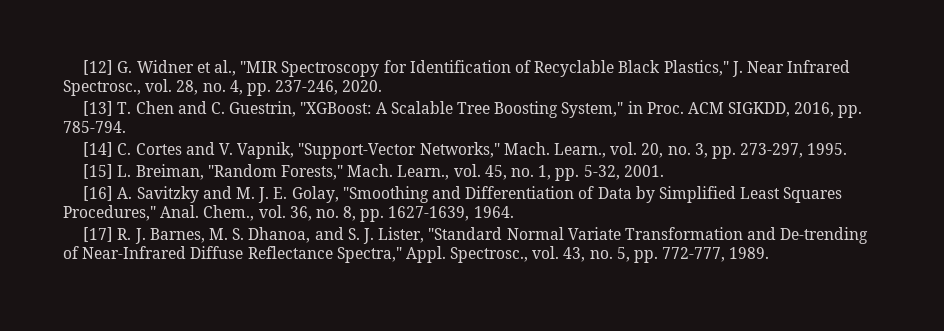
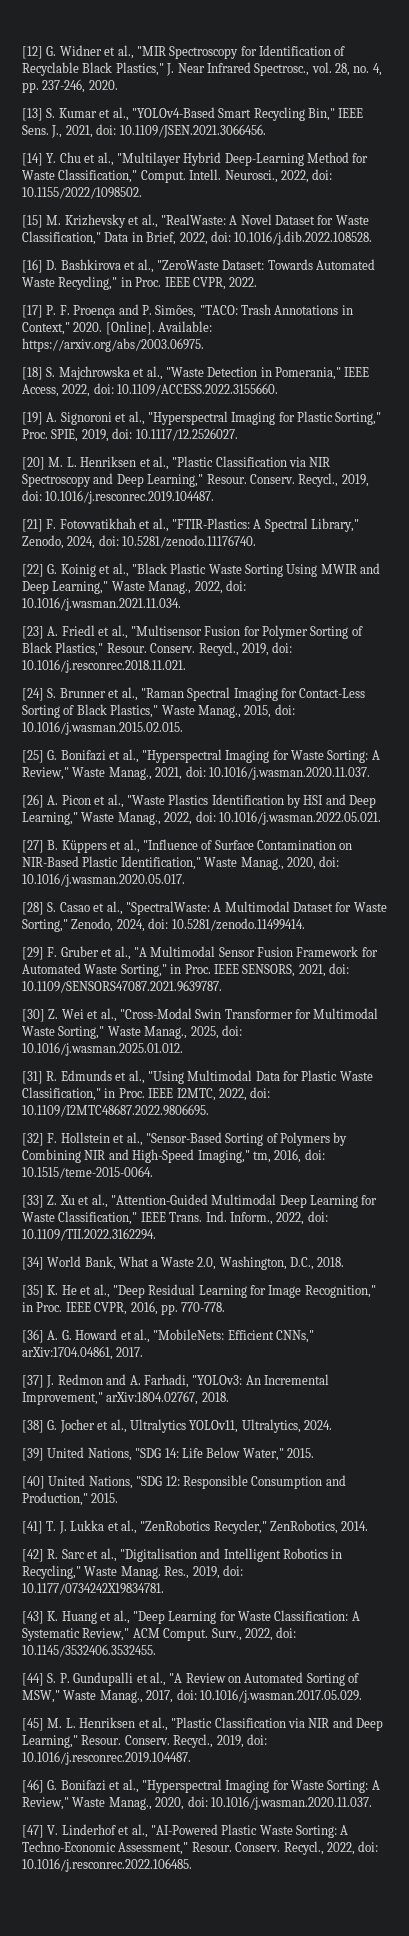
- [13] T. Chen and C. Guestrin, "XGBoost: A Scalable Tree Boosting System," in Proc. ACM SIGKDD, 2016, pp. 785-794.
- [14] C. Cortes and V. Vapnik, "Support-Vector Networks," Mach. Learn., vol. 20, no. 3, pp. 273-297, 1995.
- [15] L. Breiman, "Random Forests," Mach. Learn., vol. 45, no. 1, pp. 5-32, 2001.
- [16] A. Savitzky and M. J. E. Golay, "Smoothing and Differentiation of Data by Simplified Least Squares Procedures," Anal. Chem., vol. 36, no. 8, pp. 1627-1639, 1964.
- [17] R. J. Barnes, M. S. Dhanoa, and S. J. Lister, "Standard Normal Variate Transformation and De-trending of Near-Infrared Diffuse Reflectance Spectra," Appl. Spectrosc., vol. 43, no. 5, pp. 772-777, 1989.
+ [13] S. Kumar et al., "YOLOv4-Based Smart Recycling Bin," IEEE Sens. J., 2021, doi: 10.1109/JSEN.2021.3066456.
+ [14] Y. Chu et al., "Multilayer Hybrid Deep-Learning Method for Waste Classification," Comput. Intell. Neurosci., 2022, doi: 10.1155/2022/1098502.
+ [15] M. Krizhevsky et al., "RealWaste: A Novel Dataset for Waste Classification," Data in Brief, 2022, doi: 10.1016/j.dib.2022.108528.
+ [16] D. Bashkirova et al., "ZeroWaste Dataset: Towards Automated Waste Recycling," in Proc. IEEE CVPR, 2022.
+ [17] P. F. Proença and P. Simões, "TACO: Trash Annotations in Context," 2020. [Online]. Available: https://arxiv.org/abs/2003.06975.
+ [18] S. Majchrowska et al., "Waste Detection in Pomerania," IEEE Access, 2022, doi: 10.1109/ACCESS.2022.3155660.
+ [19] A. Signoroni et al., "Hyperspectral Imaging for Plastic Sorting," Proc. SPIE, 2019, doi: 10.1117/12.2526027.
+ [20] M. L. Henriksen et al., "Plastic Classification via NIR Spectroscopy and Deep Learning," Resour. Conserv. Recycl., 2019, doi: 10.1016/j.resconrec.2019.104487.
+ [21] F. Fotovvatikhah et al., "FTIR-Plastics: A Spectral Library," Zenodo, 2024, doi: 10.5281/zenodo.11176740.
+ [22] G. Koinig et al., "Black Plastic Waste Sorting Using MWIR and Deep Learning," Waste Manag., 2022, doi: 10.1016/j.wasman.2021.11.034.
+ [23] A. Friedl et al., "Multisensor Fusion for Polymer Sorting of Black Plastics," Resour. Conserv. Recycl., 2019, doi: 10.1016/j.resconrec.2018.11.021.
+ [24] S. Brunner et al., "Raman Spectral Imaging for Contact-Less Sorting of Black Plastics," Waste Manag., 2015, doi: 10.1016/j.wasman.2015.02.015.
+ [25] G. Bonifazi et al., "Hyperspectral Imaging for Waste Sorting: A Review," Waste Manag., 2021, doi: 10.1016/j.wasman.2020.11.037.
+ [26] A. Picon et al., "Waste Plastics Identification by HSI and Deep Learning," Waste Manag., 2022, doi: 10.1016/j.wasman.2022.05.021.
+ [27] B. Küppers et al., "Influence of Surface Contamination on NIR-Based Plastic Identification," Waste Manag., 2020, doi: 10.1016/j.wasman.2020.05.017.
+ [28] S. Casao et al., "SpectralWaste: A Multimodal Dataset for Waste Sorting," Zenodo, 2024, doi: 10.5281/zenodo.11499414.
+ [29] F. Gruber et al., "A Multimodal Sensor Fusion Framework for Automated Waste Sorting," in Proc. IEEE SENSORS, 2021, doi: 10.1109/SENSORS47087.2021.9639787.
+ [30] Z. Wei et al., "Cross-Modal Swin Transformer for Multimodal Waste Sorting," Waste Manag., 2025, doi: 10.1016/j.wasman.2025.01.012.
+ [31] R. Edmunds et al., "Using Multimodal Data for Plastic Waste Classification," in Proc. IEEE I2MTC, 2022, doi: 10.1109/I2MTC48687.2022.9806695.
+ [32] F. Hollstein et al., "Sensor-Based Sorting of Polymers by Combining NIR and High-Speed Imaging," tm, 2016, doi: 10.1515/teme-2015-0064.
+ [33] Z. Xu et al., "Attention-Guided Multimodal Deep Learning for Waste Classification," IEEE Trans. Ind. Inform., 2022, doi: 10.1109/TII.2022.3162294.
+ [34] World Bank, What a Waste 2.0, Washington, D.C., 2018.
+ [35] K. He et al., "Deep Residual Learning for Image Recognition," in Proc. IEEE CVPR, 2016, pp. 770-778.
+ [36] A. G. Howard et al., "MobileNets: Efficient CNNs," arXiv:1704.04861, 2017.
+ [37] J. Redmon and A. Farhadi, "YOLOv3: An Incremental Improvement," arXiv:1804.02767, 2018.
+ [38] G. Jocher et al., Ultralytics YOLOv11, Ultralytics, 2024.
+ [39] United Nations, "SDG 14: Life Below Water," 2015.
+ [40] United Nations, "SDG 12: Responsible Consumption and Production," 2015.
+ [41] T. J. Lukka et al., "ZenRobotics Recycler," ZenRobotics, 2014.
+ [42] R. Sarc et al., "Digitalisation and Intelligent Robotics in Recycling," Waste Manag. Res., 2019, doi: 10.1177/0734242X19834781.
+ [43] K. Huang et al., "Deep Learning for Waste Classification: A Systematic Review," ACM Comput. Surv., 2022, doi: 10.1145/3532406.3532455.
+ [44] S. P. Gundupalli et al., "A Review on Automated Sorting of MSW," Waste Manag., 2017, doi: 10.1016/j.wasman.2017.05.029.
+ [45] M. L. Henriksen et al., "Plastic Classification via NIR and Deep Learning," Resour. Conserv. Recycl., 2019, doi: 10.1016/j.resconrec.2019.104487.
+ [46] G. Bonifazi et al., "Hyperspectral Imaging for Waste Sorting: A Review," Waste Manag., 2020, doi: 10.1016/j.wasman.2020.11.037.
+ [47] V. Linderhof et al., "AI-Powered Plastic Waste Sorting: A Techno-Economic Assessment," Resour. Conserv. Recycl., 2022, doi: 10.1016/j.resconrec.2022.106485.

